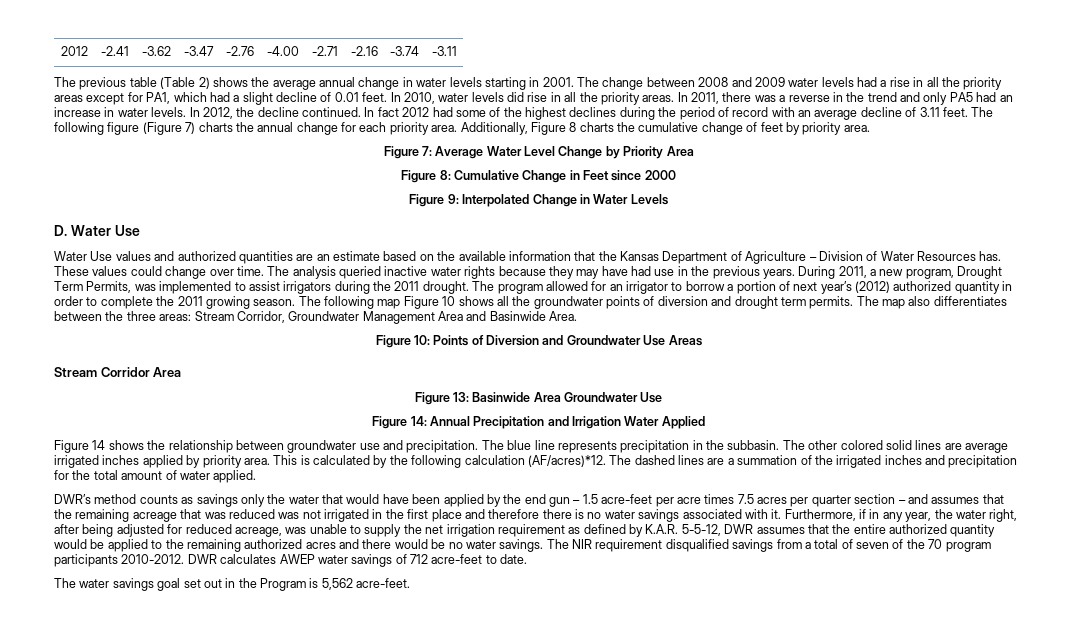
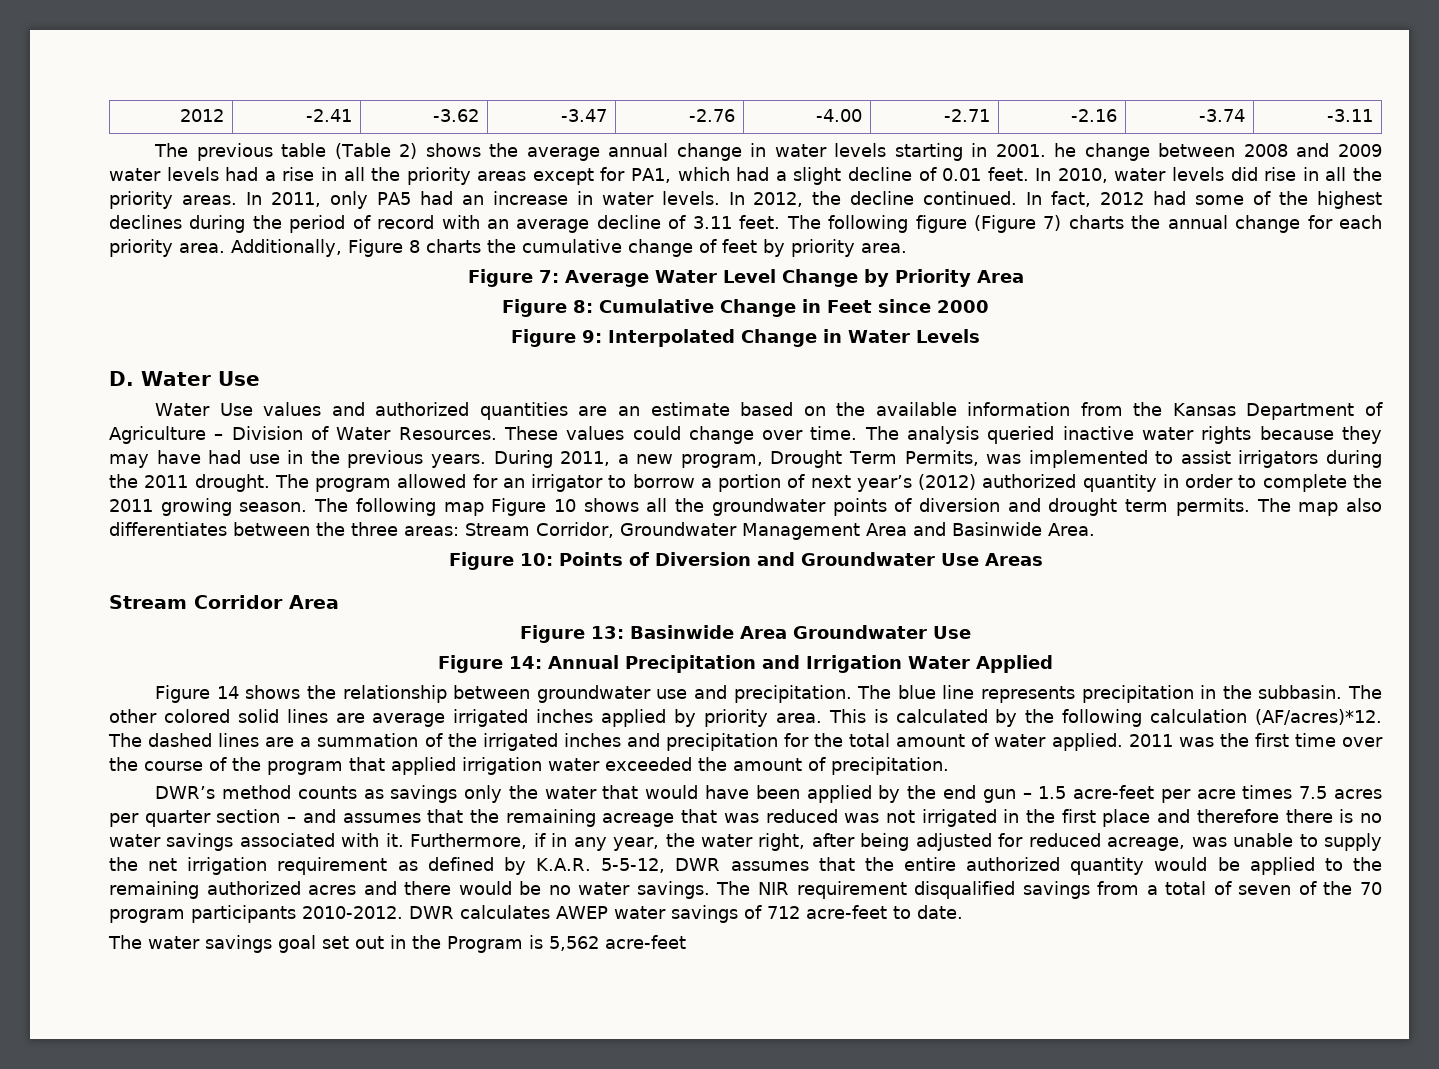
- The previous table (Table 2) shows the average annual change in water levels starting in 2001. The change between 2008 and 2009 water levels had a rise in all the priority areas except for PA1, which had a slight decline of 0.01 feet.
+ The previous table (Table 2) shows the average annual change in water levels starting in 2001. he change between 2008 and 2009 water levels had a rise in all the priority areas except for PA1, which had a slight decline of 0.01 feet.
- In 2011, there was a reverse in the trend and only PA5 had an increase in water levels.
+ In 2011, only PA5 had an increase in water levels.
- In fact 2012 had some of the highest declines during the period of record with an average decline of 3.11 feet.
+ In fact, 2012 had some of the highest declines during the period of record with an average decline of 3.11 feet.
- Water Use values and authorized quantities are an estimate based on the available information that the Kansas Department of Agriculture – Division of Water Resources has.
+ Water Use values and authorized quantities are an estimate based on the available information from the Kansas Department of Agriculture – Division of Water Resources.
+ 2011 was the first time over the course of the program that applied irrigation water exceeded the amount of precipitation.
- The water savings goal set out in the Program is 5,562 acre-feet.
+ The water savings goal set out in the Program is 5,562 acre-feet

